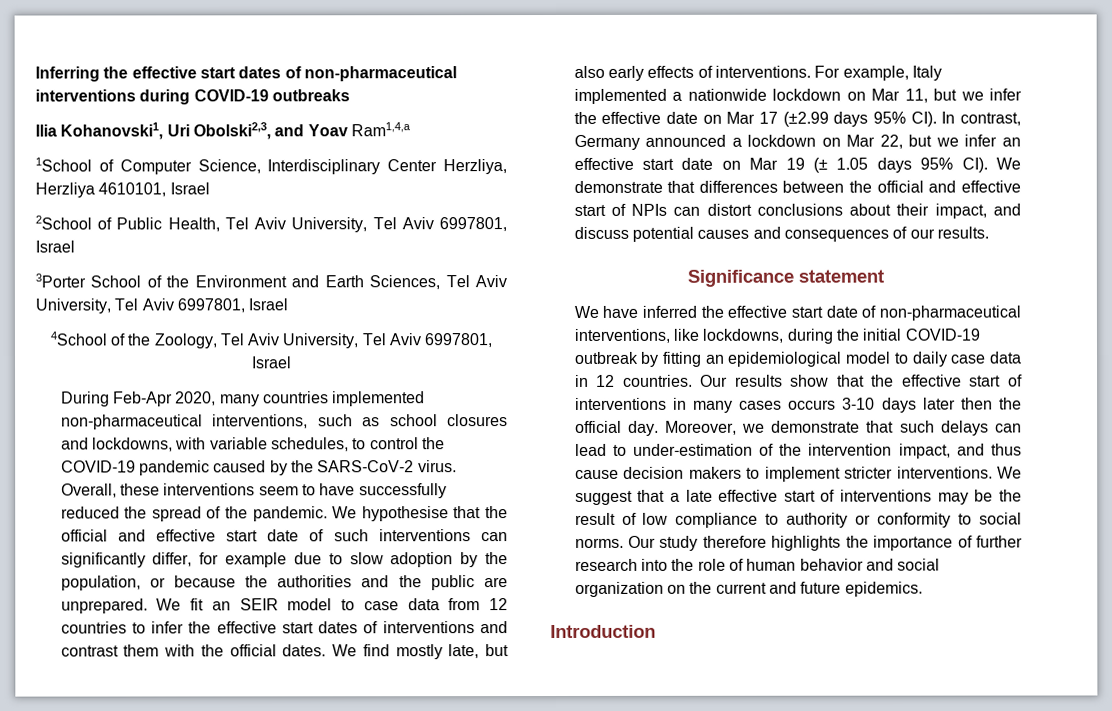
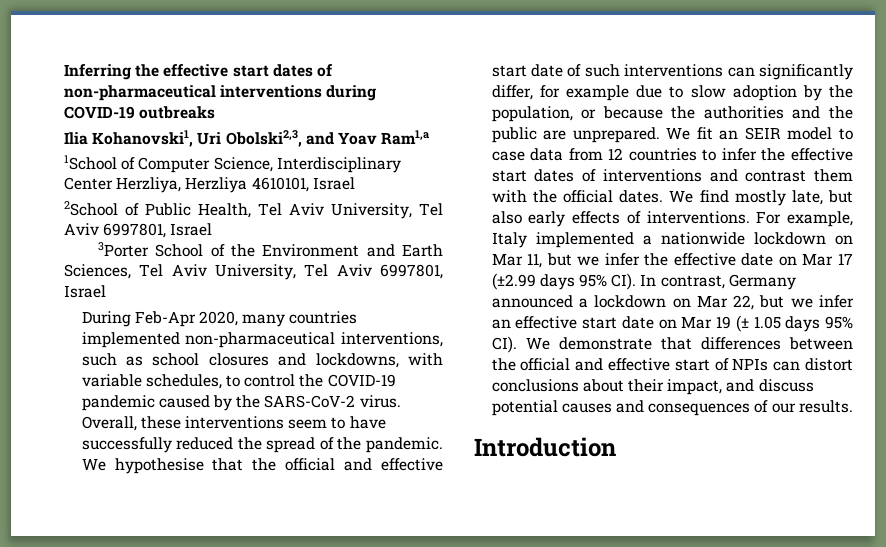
- Ilia Kohanovski1, Uri Obolski2,3, and Yoav Ram1,4,a
+ Ilia Kohanovski1, Uri Obolski2,3, and Yoav Ram1,a
- 4School of the Zoology, Tel Aviv University, Tel Aviv 6997801, Israel
- Significance statement
- We have inferred the effective start date of non-pharmaceutical interventions, like lockdowns, during the initial COVID-19 outbreak by fitting an epidemiological model to daily case data in 12 countries. Our results show that the effective start of interventions in many cases occurs 3-10 days later then the official day. Moreover, we demonstrate that such delays can lead to under-estimation of the intervention impact, and thus cause decision makers to implement stricter interventions. We suggest that a late effective start of interventions may be the result of low compliance to authority or conformity to social norms. Our study therefore highlights the importance of further research into the role of human behavior and social organization on the current and future epidemics.

